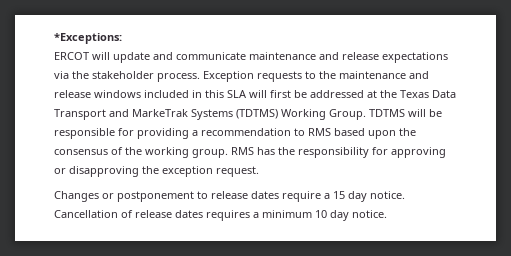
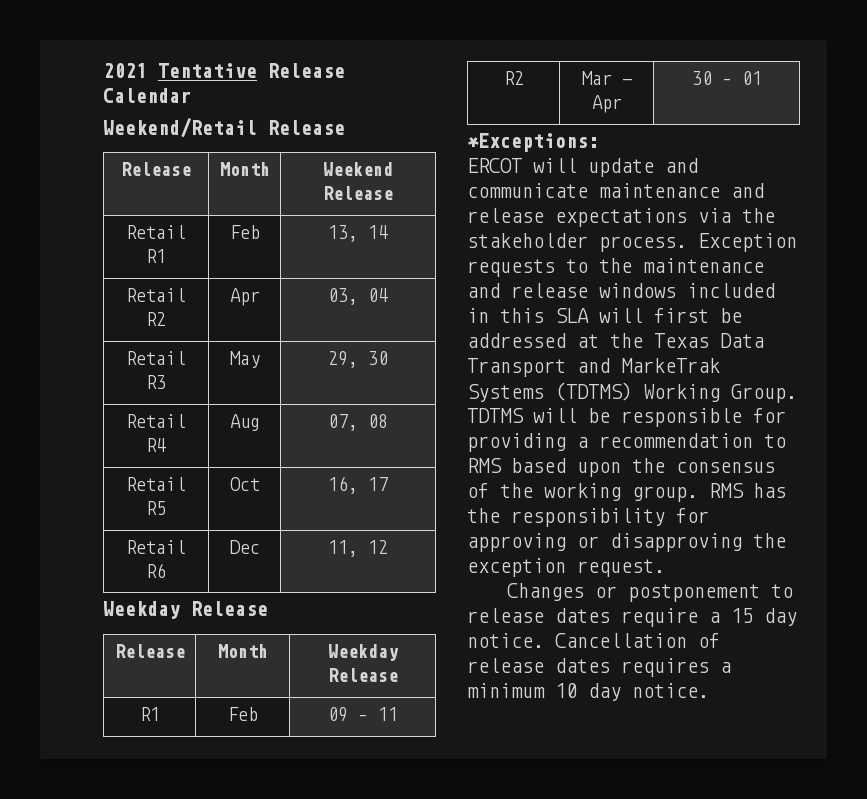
+ 2021 Tentative Release Calendar
+ Weekend/Retail Release
+ Release | Month | Weekend Release
+ Retail R1 | Feb | 13, 14
+ Retail R2 | Apr | 03, 04
+ Retail R3 | May | 29, 30
+ Retail R4 | Aug | 07, 08
+ Retail R5 | Oct | 16, 17
+ Retail R6 | Dec | 11, 12
+ Weekday Release
+ Release | Month | Weekday Release
+ R1 | Feb | 09 – 11
+ R2 | Mar - Apr | 30 – 01

